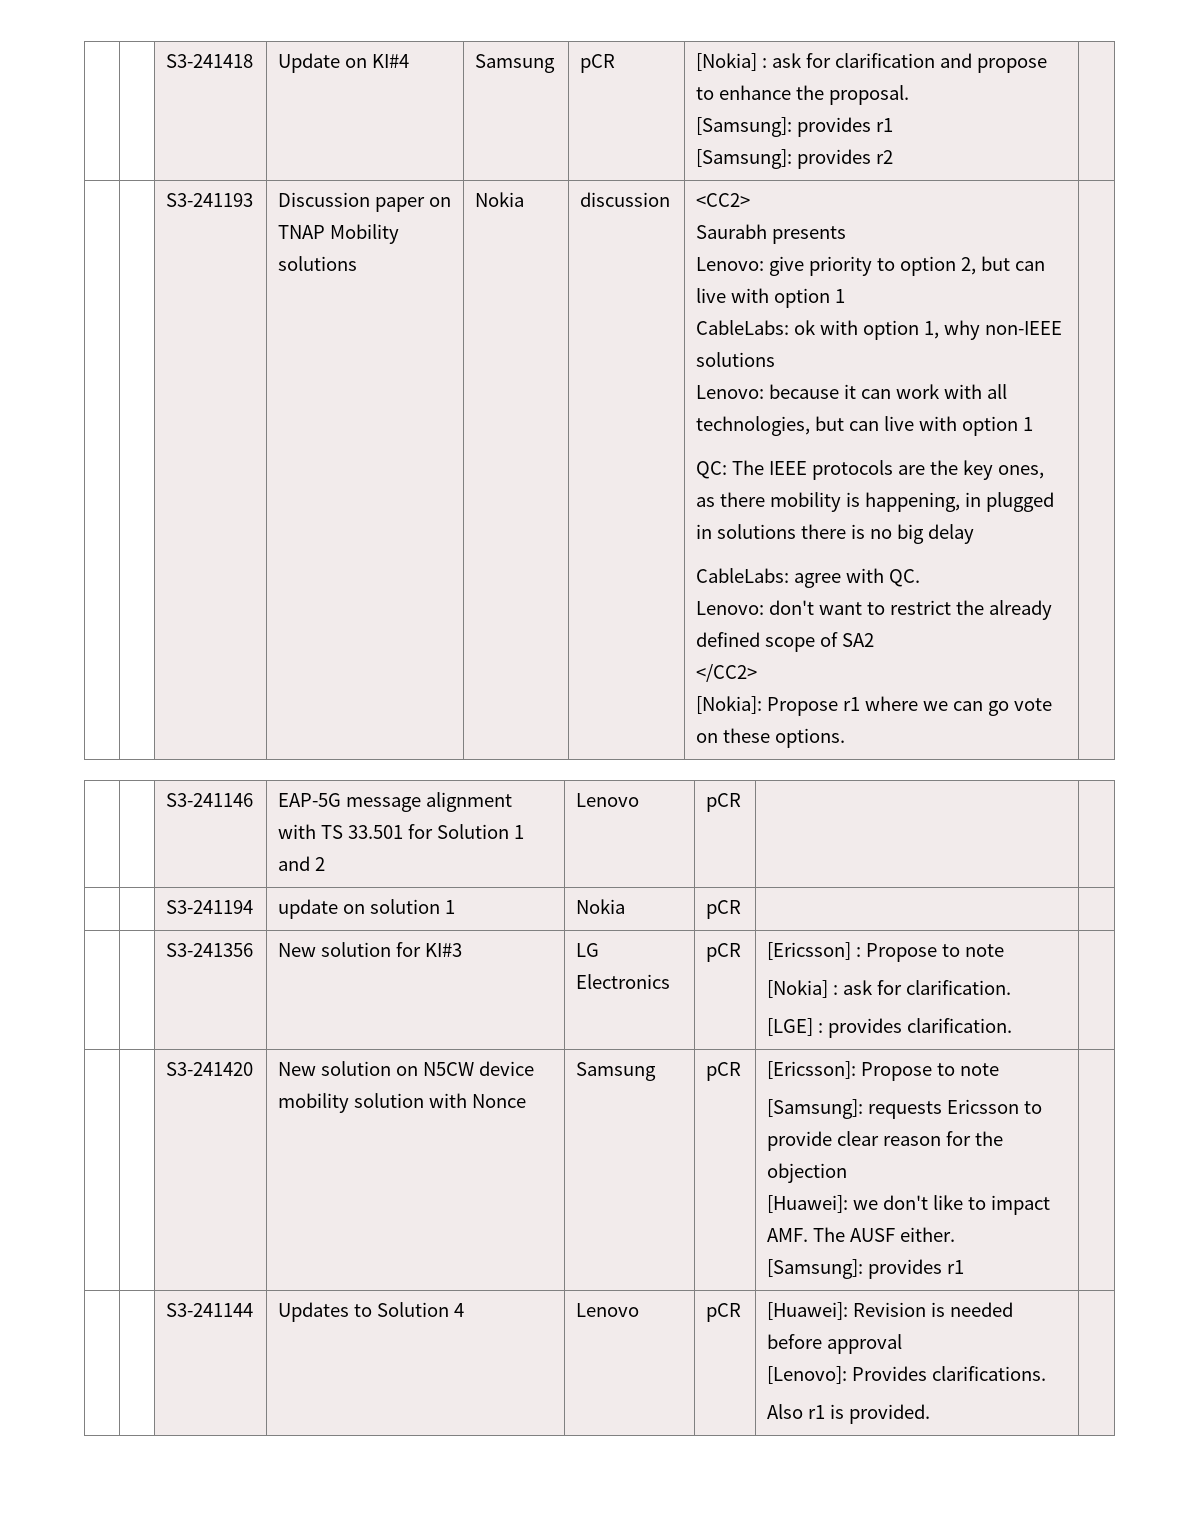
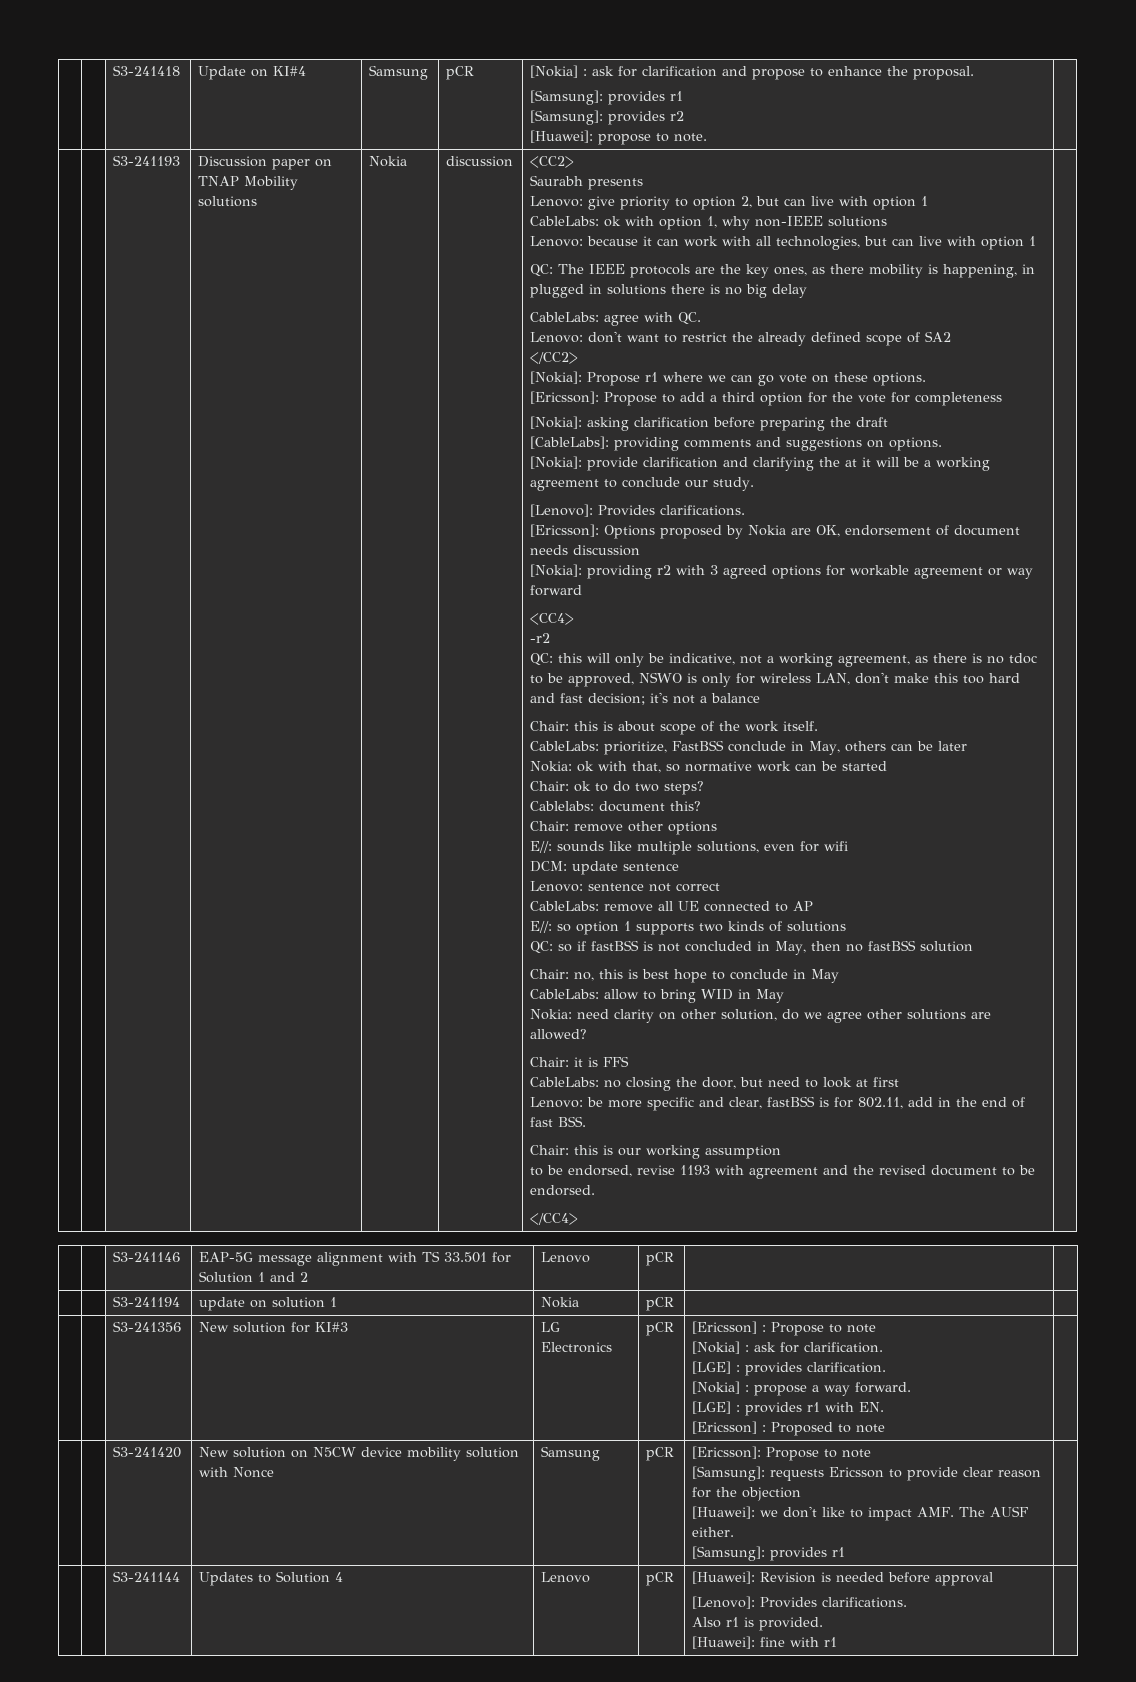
  | | S3-241418 | Update on KI#4 | Samsung | pCR | [Nokia] : ask for clarification and propose to enhance the proposal.
  [Samsung]: provides r1
- [Samsung]: provides r2 |
+ [Samsung]: provides r2
+ [Huawei]: propose to note. |
+ [Ericsson]: Propose to add a third option for the vote for completeness
+ [Nokia]: asking clarification before preparing the draft
+ [CableLabs]: providing comments and suggestions on options.
+ [Nokia]: provide clarification and clarifying the at it will be a working agreement to conclude our study.
+ [Lenovo]: Provides clarifications.
+ [Ericsson]: Options proposed by Nokia are OK, endorsement of document needs discussion
+ [Nokia]: providing r2 with 3 agreed options for workable agreement or way forward
+ <CC4>
+ -r2
+ QC: this will only be indicative, not a working agreement, as there is no tdoc to be approved, NSWO is only for wireless LAN, don't make this too hard and fast decision; it's not a balance
+ Chair: this is about scope of the work itself.
+ CableLabs: prioritize, FastBSS conclude in May, others can be later
+ Nokia: ok with that, so normative work can be started
+ Chair: ok to do two steps?
+ Cablelabs: document this?
+ Chair: remove other options
+ E//: sounds like multiple solutions, even for wifi
+ DCM: update sentence
+ Lenovo: sentence not correct
+ CableLabs: remove all UE connected to AP
+ E//: so option 1 supports two kinds of solutions
+ QC: so if fastBSS is not concluded in May, then no fastBSS solution
+ Chair: no, this is best hope to conclude in May
+ CableLabs: allow to bring WID in May
+ Nokia: need clarity on other solution, do we agree other solutions are allowed?
+ Chair: it is FFS
+ CableLabs: no closing the door, but need to look at first
+ Lenovo: be more specific and clear, fastBSS is for 802.11, add in the end of fast BSS.
+ Chair: this is our working assumption
+ to be endorsed, revise 1193 with agreement and the revised document to be endorsed.
+ </CC4>
  | | S3-241356 | New solution for KI#3 | LG Electronics | pCR | [Ericsson] : Propose to note
  [Nokia] : ask for clarification.
- [LGE] : provides clarification. |
+ [LGE] : provides clarification.
+ [Nokia] : propose a way forward.
+ [LGE] : provides r1 with EN.
+ [Ericsson] : Proposed to note |
  | | S3-241144 | Updates to Solution 4 | Lenovo | pCR | [Huawei]: Revision is needed before approval
  [Lenovo]: Provides clarifications.
- Also r1 is provided. |
+ Also r1 is provided.
+ [Huawei]: fine with r1 |

